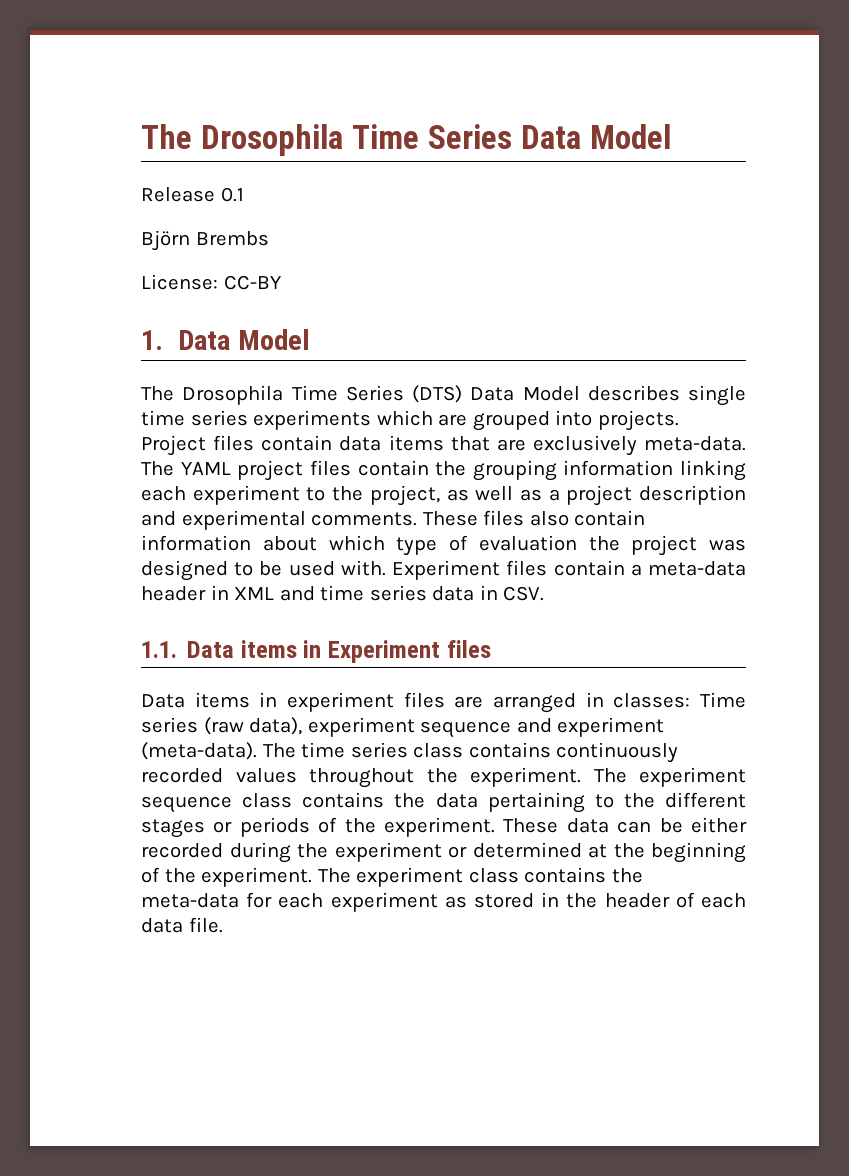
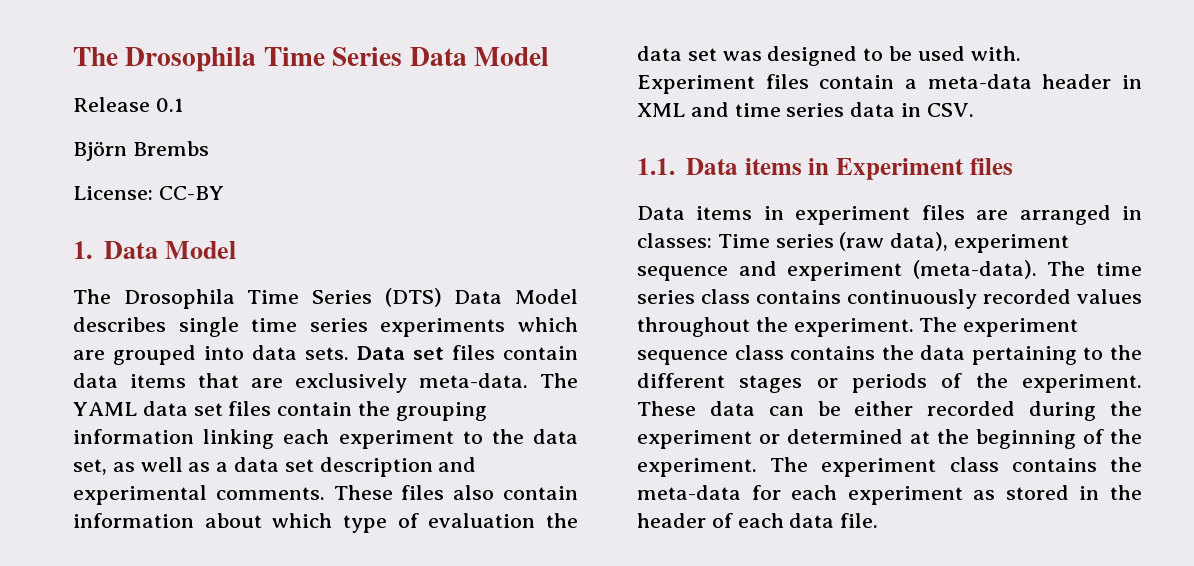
- The Drosophila Time Series (DTS) Data Model describes single time series experiments which are grouped into projects. Project files contain data items that are exclusively meta-data.
+ The Drosophila Time Series (DTS) Data Model describes single time series experiments which are grouped into data sets. Data set files contain data items that are exclusively meta-data.
- The YAML project files contain the grouping information linking each experiment to the project, as well as a project description and experimental comments.
+ The YAML data set files contain the grouping information linking each experiment to the data set, as well as a data set description and experimental comments.
- These files also contain information about which type of evaluation the project was designed to be used with.
+ These files also contain information about which type of evaluation the data set was designed to be used with.

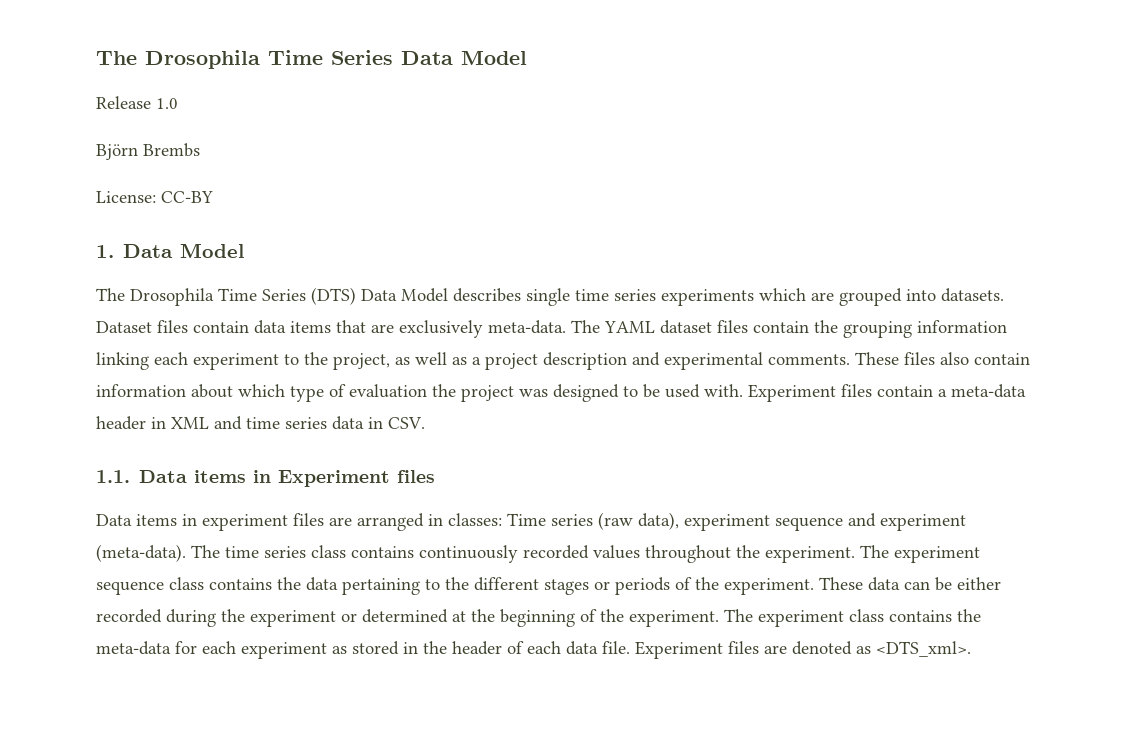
- Release 0.1
+ Release 1.0
- The Drosophila Time Series (DTS) Data Model describes single time series experiments which are grouped into data sets. Data set files contain data items that are exclusively meta-data.
+ The Drosophila Time Series (DTS) Data Model describes single time series experiments which are grouped into datasets. Dataset files contain data items that are exclusively meta-data.
- The YAML data set files contain the grouping information linking each experiment to the data set, as well as a data set description and experimental comments.
+ The YAML dataset files contain the grouping information linking each experiment to the project, as well as a project description and experimental comments.
- These files also contain information about which type of evaluation the data set was designed to be used with.
+ These files also contain information about which type of evaluation the project was designed to be used with.
+ Experiment files are denoted as <DTS_xml>.

